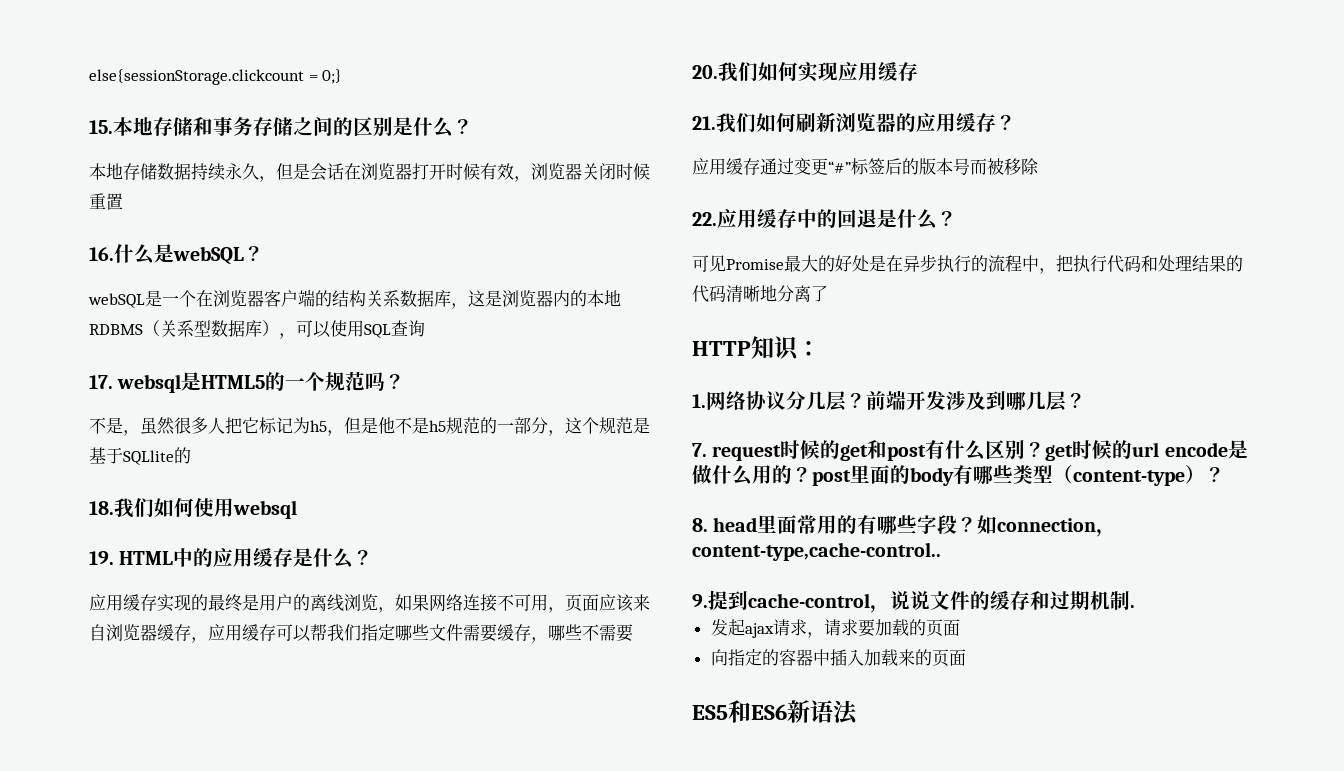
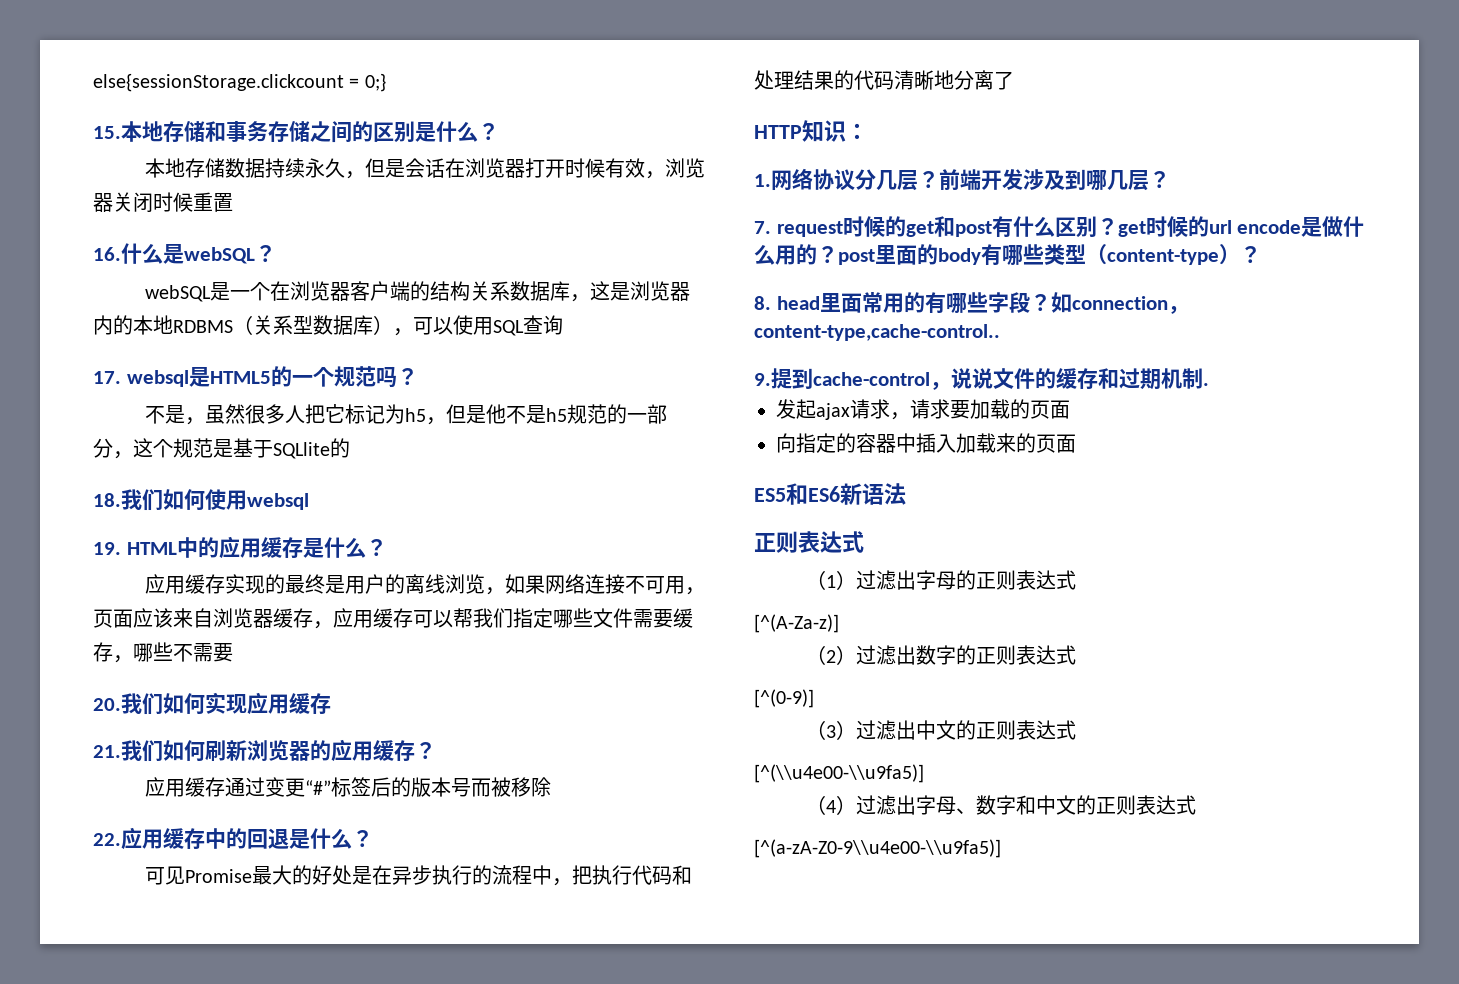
  ES5和ES6新语法
+ 正则表达式
+ （1）过滤出字母的正则表达式
+ [^(A-Za-z)]
+ （2）过滤出数字的正则表达式
+ [^(0-9)]
+ （3）过滤出中文的正则表达式
+ [^(\\u4e00-\\u9fa5)]
+ （4）过滤出字母、数字和中文的正则表达式
+ [^(a-zA-Z0-9\\u4e00-\\u9fa5)]

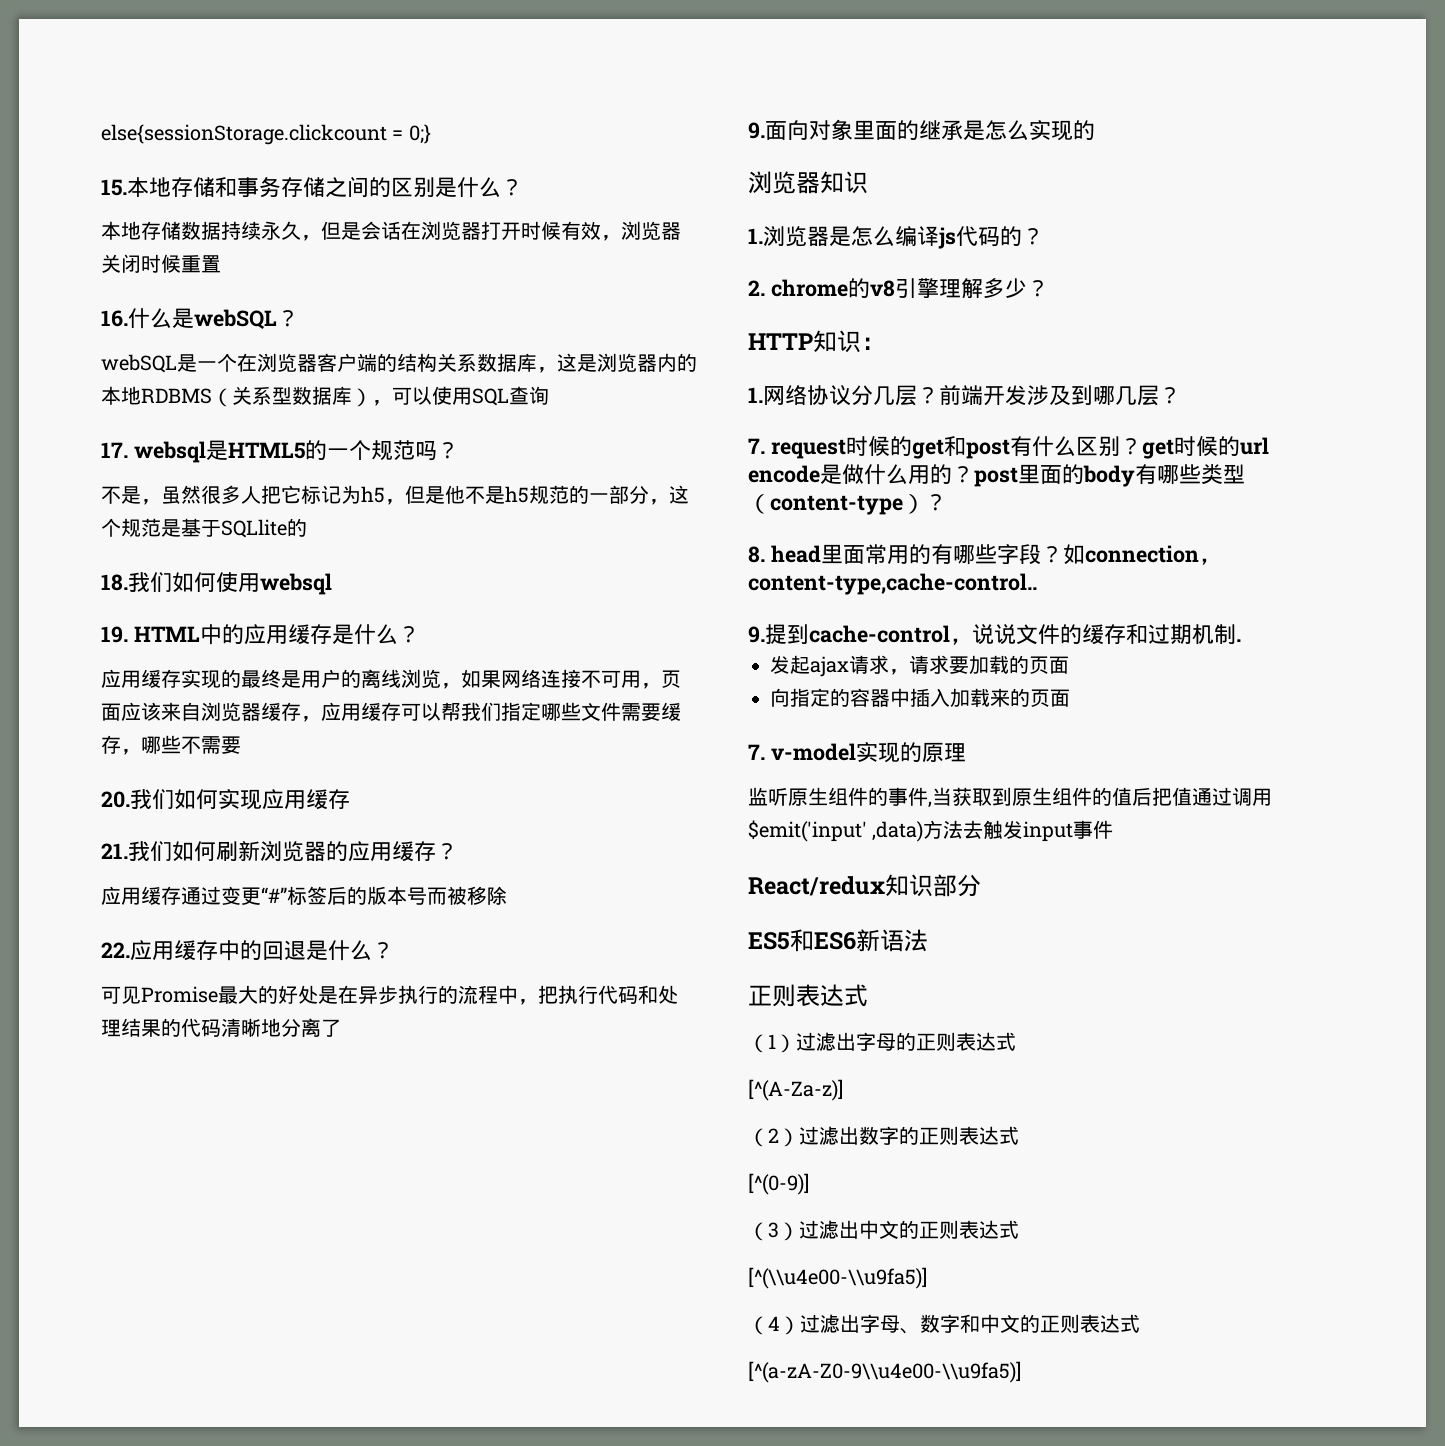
+ 9.面向对象里面的继承是怎么实现的
+ 浏览器知识
+ 1.浏览器是怎么编译js代码的？
+ 2. chrome的v8引擎理解多少？
+ 7. v-model实现的原理
+ 监听原生组件的事件,当获取到原生组件的值后把值通过调用$emit('input' ,data)方法去触发input事件
+ React/redux知识部分

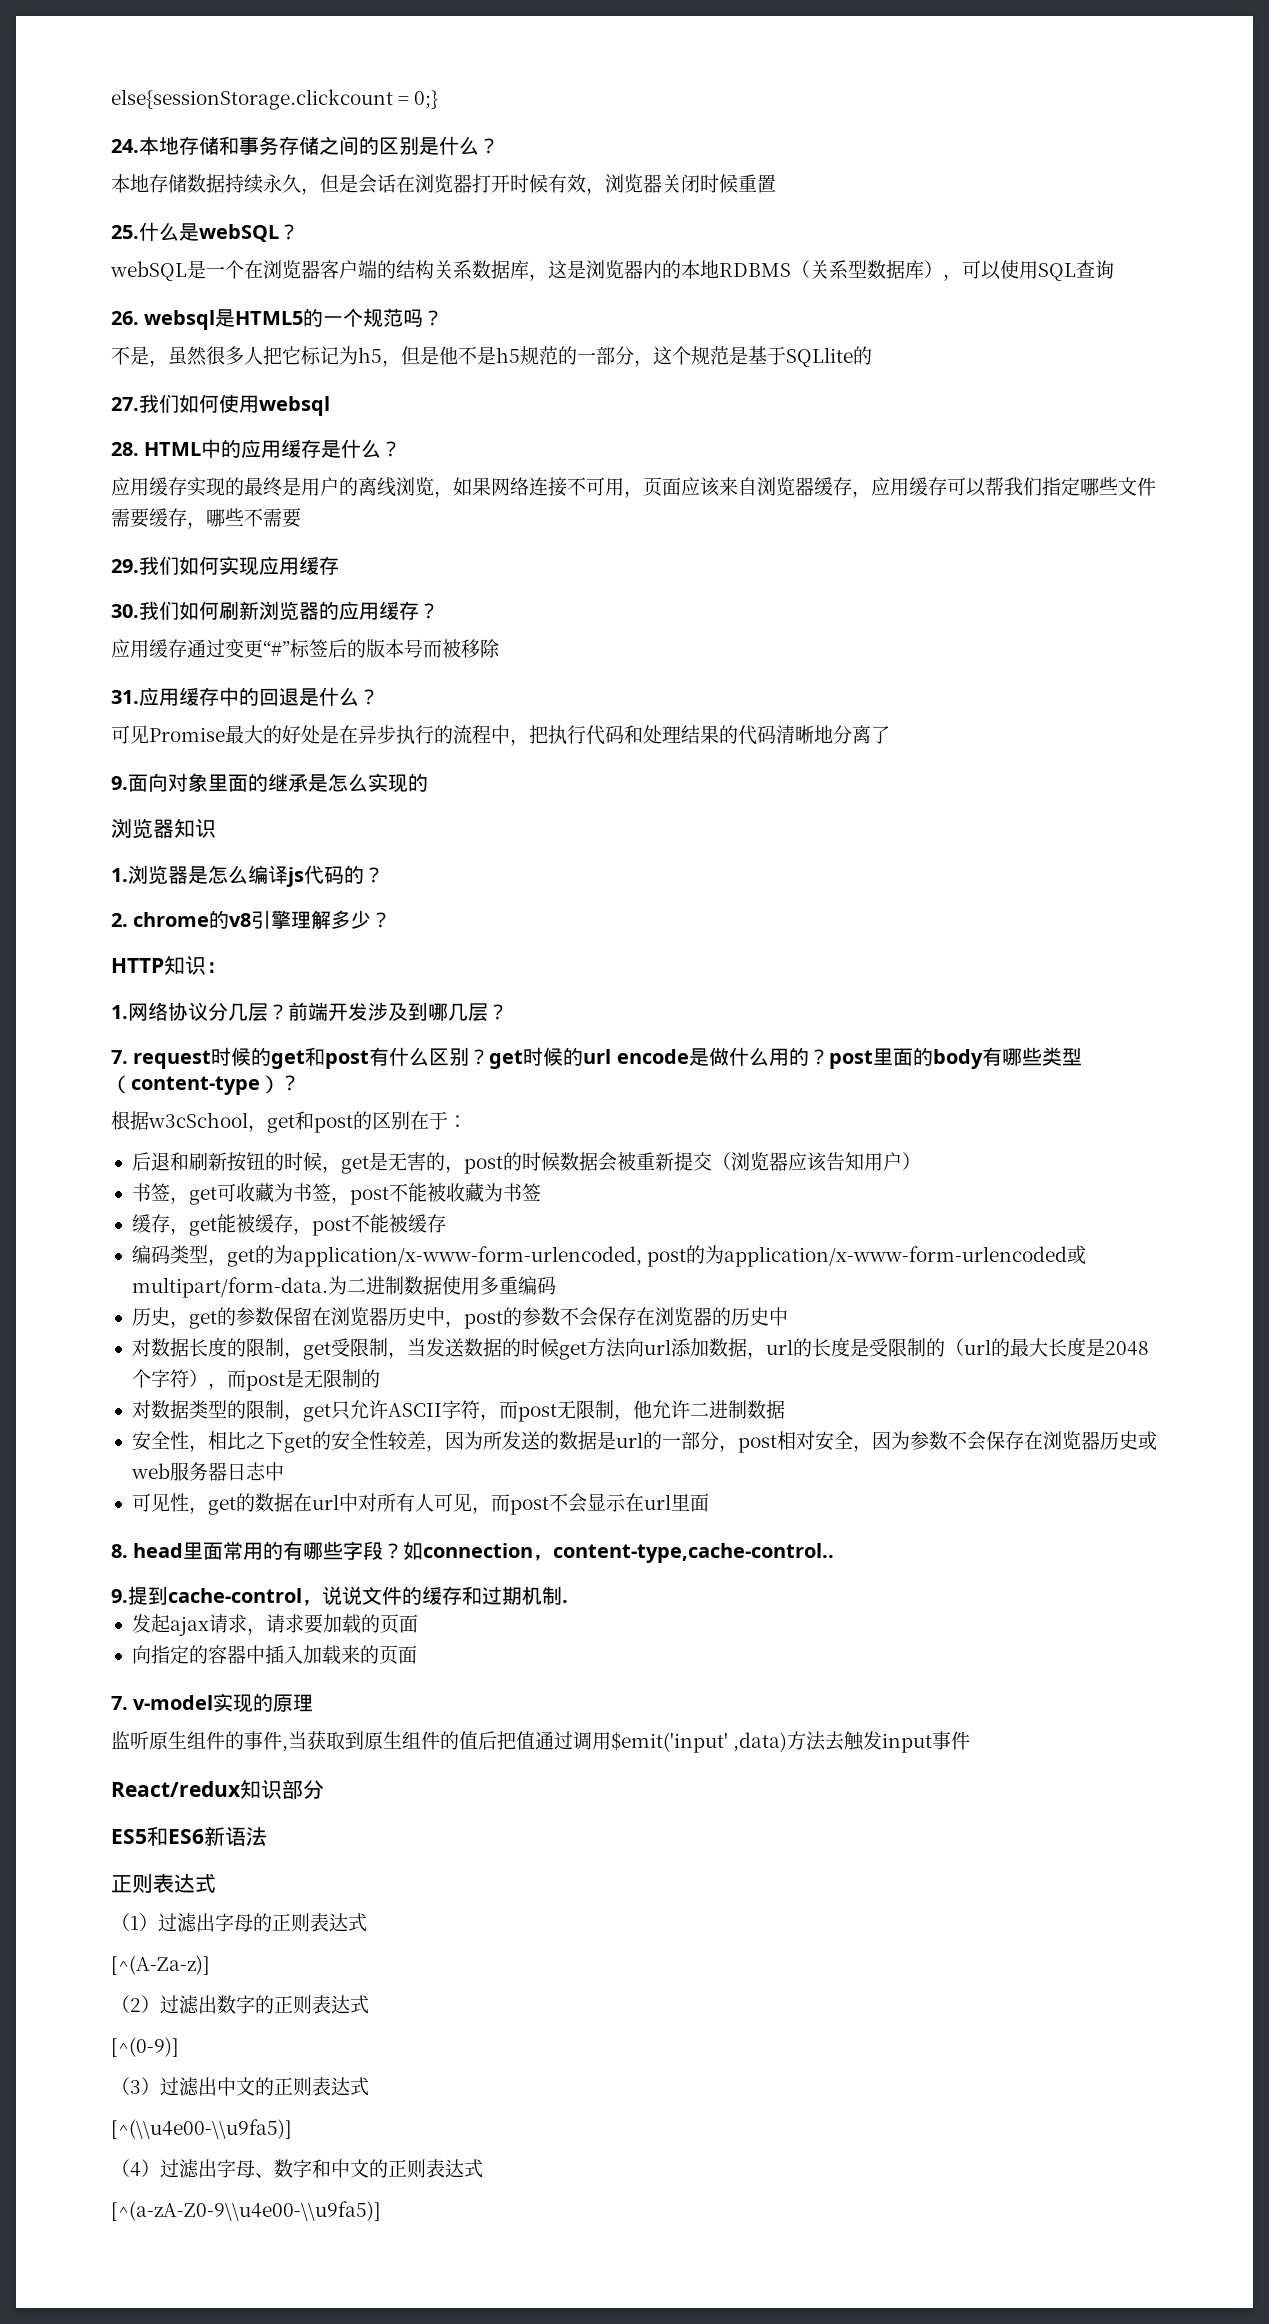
- 15.本地存储和事务存储之间的区别是什么？
+ 24.本地存储和事务存储之间的区别是什么？
- 16.什么是webSQL？
+ 25.什么是webSQL？
- 17. websql是HTML5的一个规范吗？
+ 26. websql是HTML5的一个规范吗？
- 18.我们如何使用websql
+ 27.我们如何使用websql
- 19. HTML中的应用缓存是什么？
+ 28. HTML中的应用缓存是什么？
- 20.我们如何实现应用缓存
+ 29.我们如何实现应用缓存
- 21.我们如何刷新浏览器的应用缓存？
+ 30.我们如何刷新浏览器的应用缓存？
- 22.应用缓存中的回退是什么？
+ 31.应用缓存中的回退是什么？
+ 根据w3cSchool，get和post的区别在于：
+ 后退和刷新按钮的时候，get是无害的，post的时候数据会被重新提交（浏览器应该告知用户）
+ 书签，get可收藏为书签，post不能被收藏为书签
+ 缓存，get能被缓存，post不能被缓存
+ 编码类型，get的为application/x-www-form-urlencoded, post的为application/x-www-form-urlencoded或multipart/form-data.为二进制数据使用多重编码
+ 历史，get的参数保留在浏览器历史中，post的参数不会保存在浏览器的历史中
+ 对数据长度的限制，get受限制，当发送数据的时候get方法向url添加数据，url的长度是受限制的（url的最大长度是2048个字符），而post是无限制的
+ 对数据类型的限制，get只允许ASCII字符，而post无限制，他允许二进制数据
+ 安全性，相比之下get的安全性较差，因为所发送的数据是url的一部分，post相对安全，因为参数不会保存在浏览器历史或web服务器日志中
+ 可见性，get的数据在url中对所有人可见，而post不会显示在url里面

